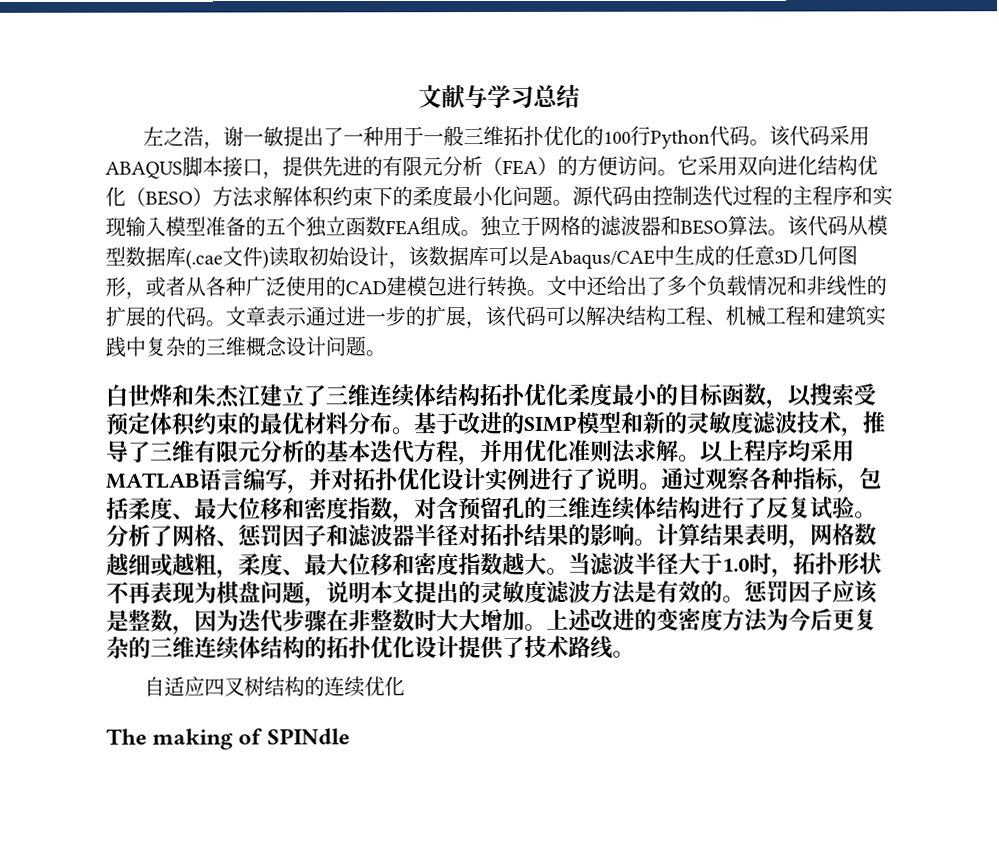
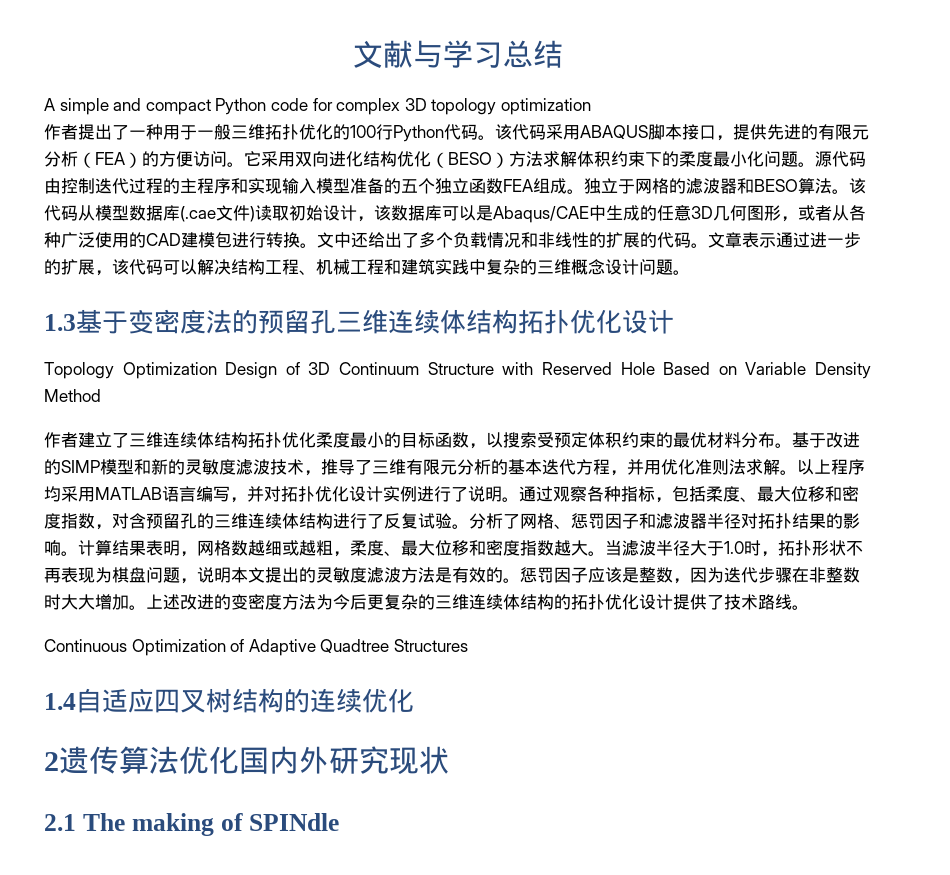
- 左之浩，谢一敏提出了一种用于一般三维拓扑优化的100行Python代码。
+ A simple and compact Python code for complex 3D topology optimization
+ 作者提出了一种用于一般三维拓扑优化的100行Python代码。
- 白世烨和朱杰江建立了三维连续体结构拓扑优化柔度最小的目标函数，以搜索受预定体积约束的最优材料分布。
+ 1.3基于变密度法的预留孔三维连续体结构拓扑优化设计
+ Topology Optimization Design of 3D Continuum Structure with Reserved Hole Based on Variable Density Method
+ 作者建立了三维连续体结构拓扑优化柔度最小的目标函数，以搜索受预定体积约束的最优材料分布。
- 自适应四叉树结构的连续优化
+ Continuous Optimization of Adaptive Quadtree Structures
+ 1.4自适应四叉树结构的连续优化
- The making of SPINdle
+ 2遗传算法优化国内外研究现状
+ 2.1 The making of SPINdle

